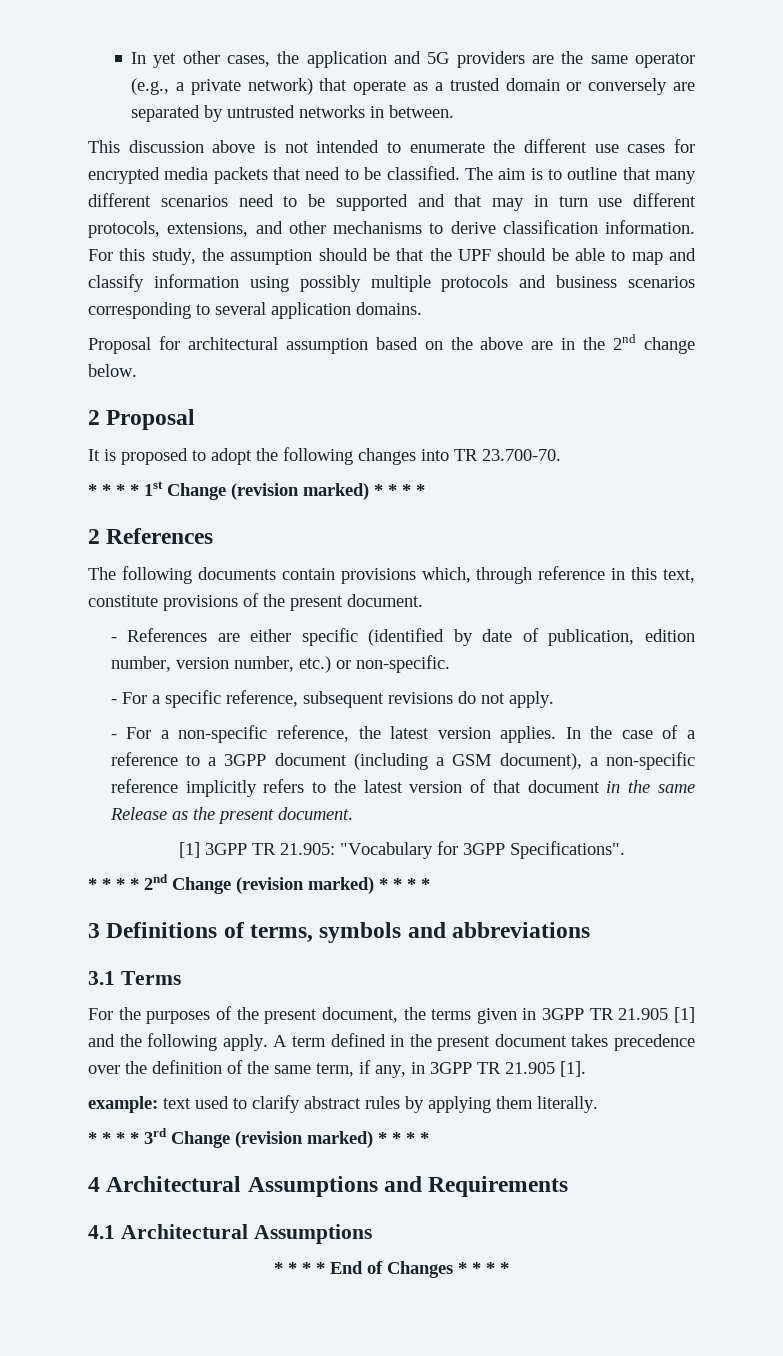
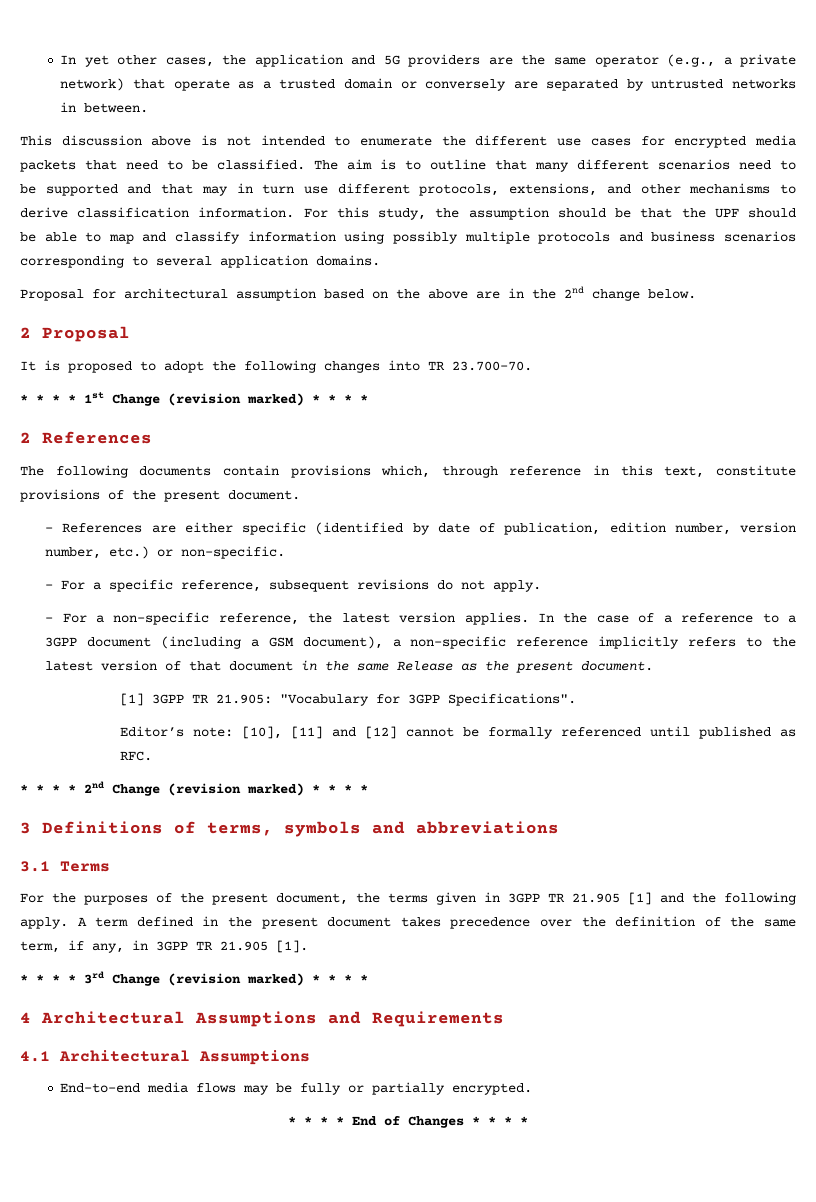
+ Editor’s note: [10], [11] and [12] cannot be formally referenced until published as RFC.
- example: text used to clarify abstract rules by applying them literally.
+ End-to-end media flows may be fully or partially encrypted.

